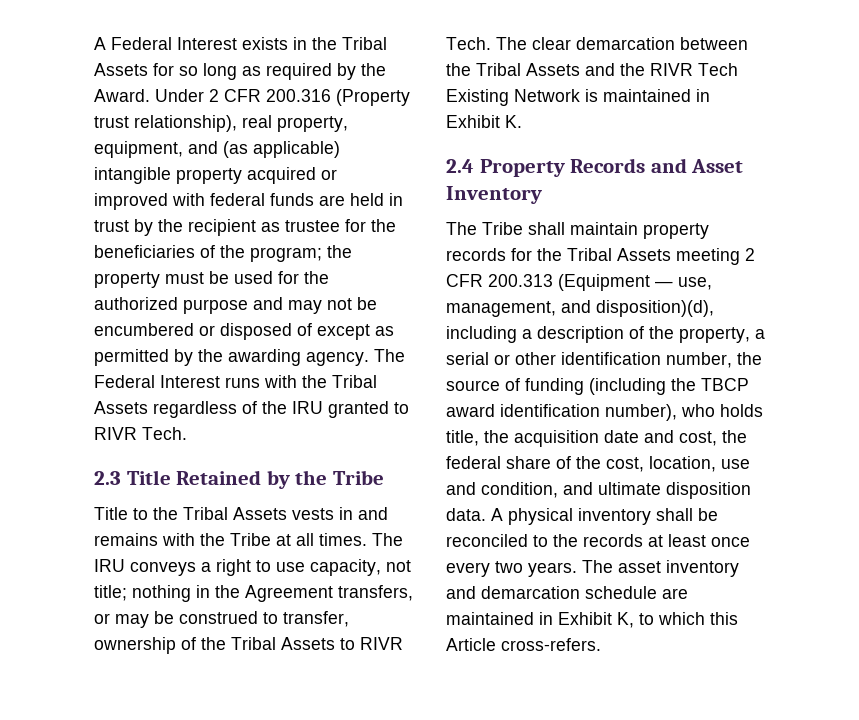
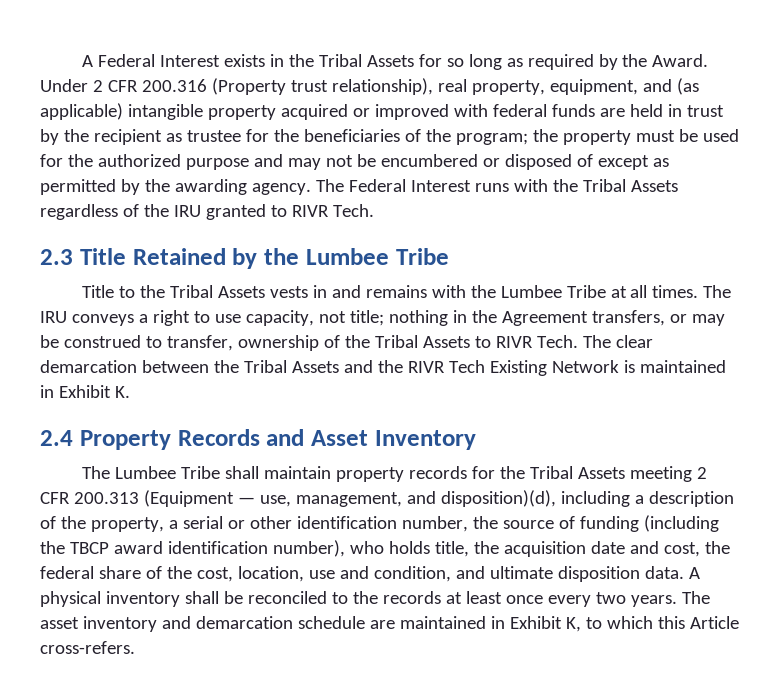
- 2.3 Title Retained by the Tribe
+ 2.3 Title Retained by the Lumbee Tribe
- Title to the Tribal Assets vests in and remains with the Tribe at all times.
+ Title to the Tribal Assets vests in and remains with the Lumbee Tribe at all times.
- The Tribe shall maintain property records for the Tribal Assets meeting 2 CFR 200.313 (Equipment — use, management, and disposition)(d), including a description of the property, a serial or other identification number, the source of funding (including the TBCP award identification number), who holds title, the acquisition date and cost, the federal share of the cost, location, use and condition, and ultimate disposition data.
+ The Lumbee Tribe shall maintain property records for the Tribal Assets meeting 2 CFR 200.313 (Equipment — use, management, and disposition)(d), including a description of the property, a serial or other identification number, the source of funding (including the TBCP award identification number), who holds title, the acquisition date and cost, the federal share of the cost, location, use and condition, and ultimate disposition data.

